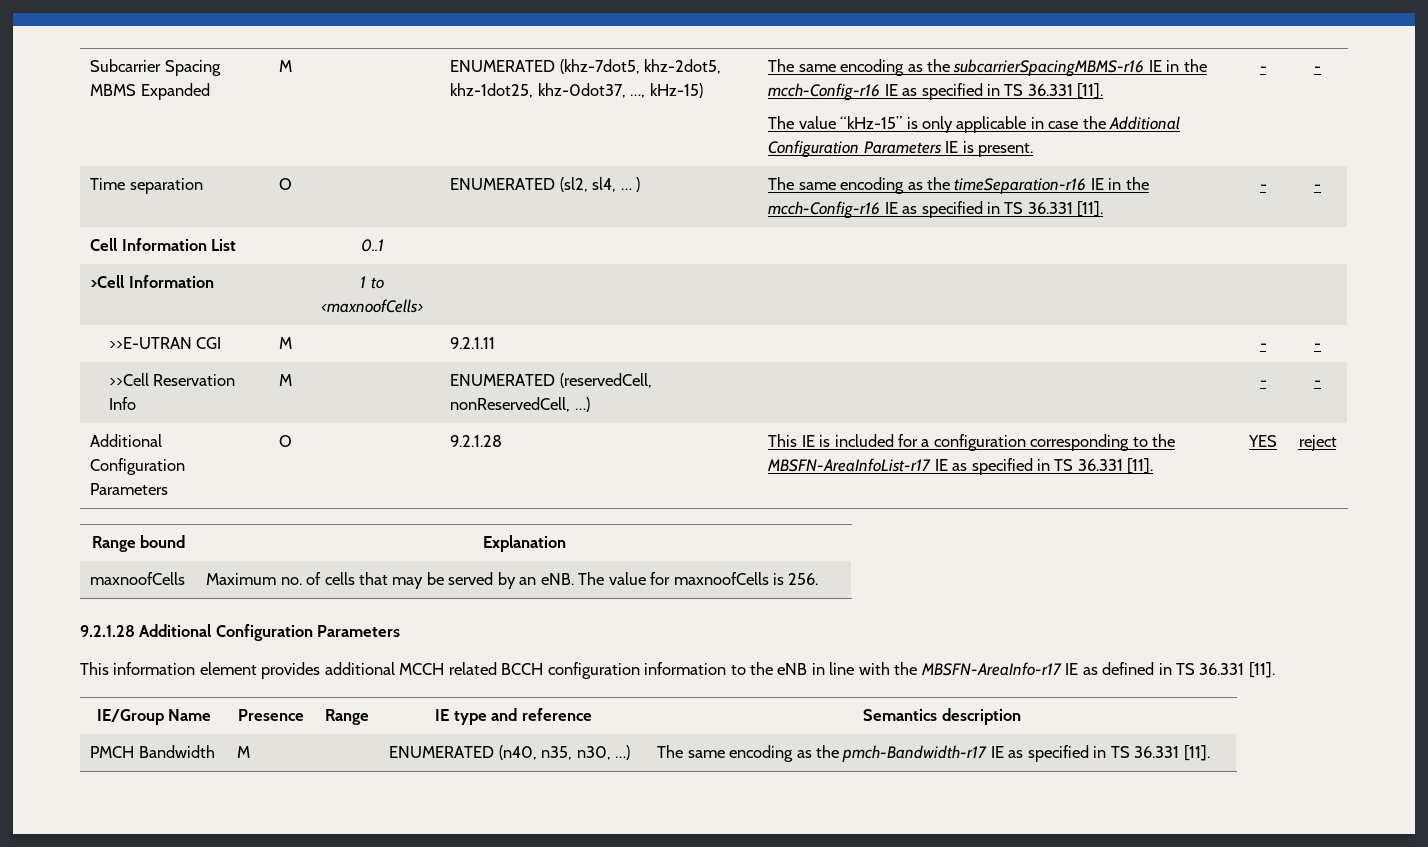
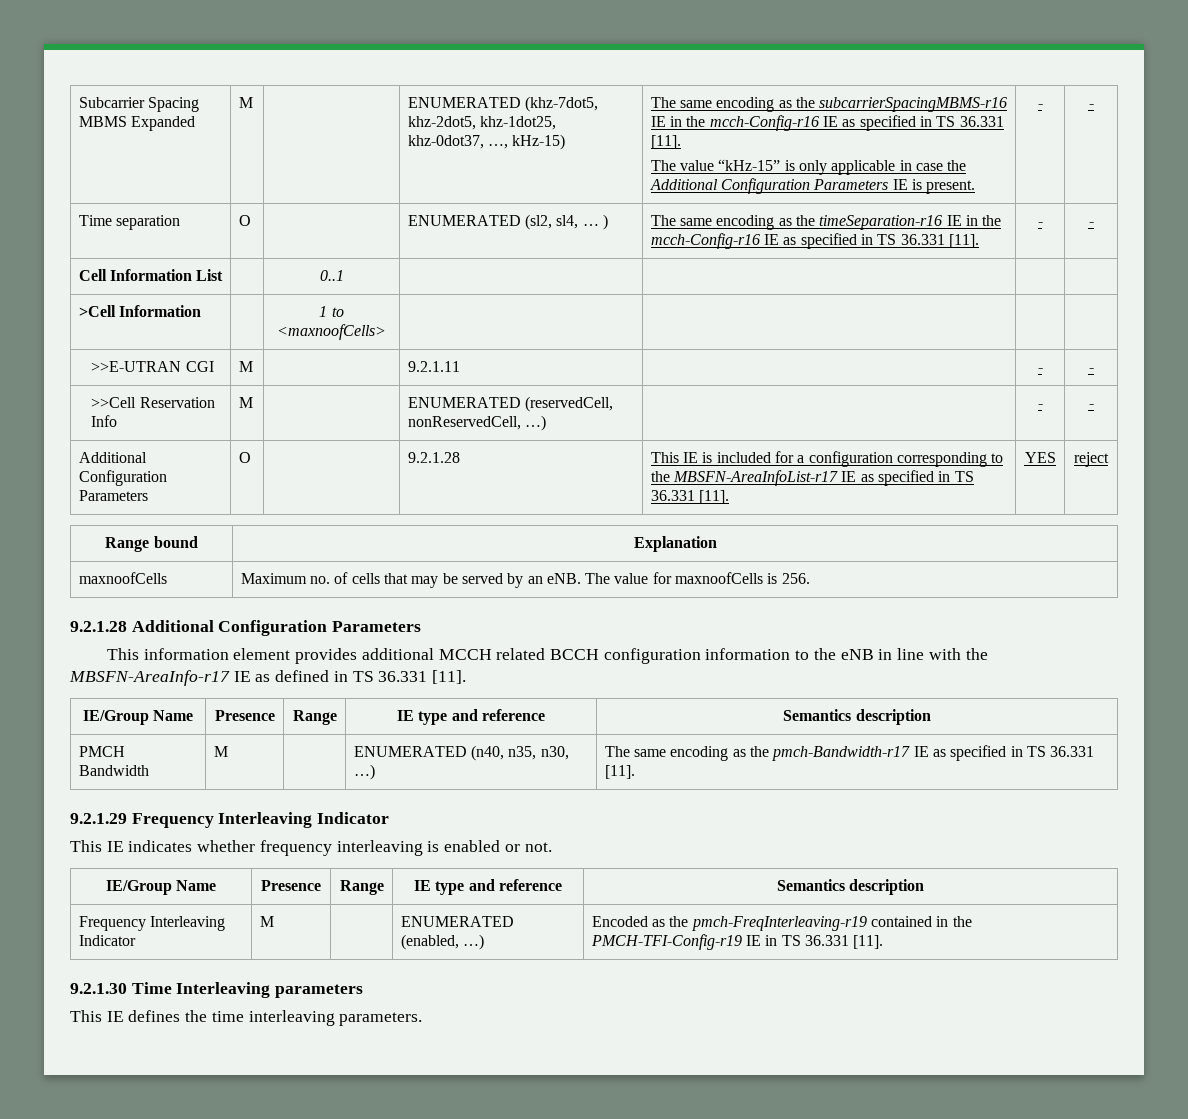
+ 9.2.1.29 Frequency Interleaving Indicator
+ This IE indicates whether frequency interleaving is enabled or not.
+ IE/Group Name | Presence | Range | IE type and reference | Semantics description
+ Frequency Interleaving Indicator | M | | ENUMERATED (enabled, …) | Encoded as the pmch-FreqInterleaving-r19 contained in the PMCH-TFI-Config-r19 IE in TS 36.331 [11].
+ 9.2.1.30 Time Interleaving parameters
+ This IE defines the time interleaving parameters.

